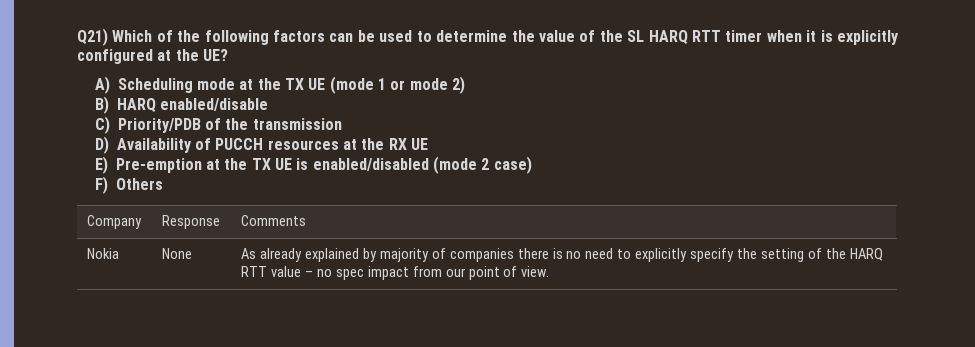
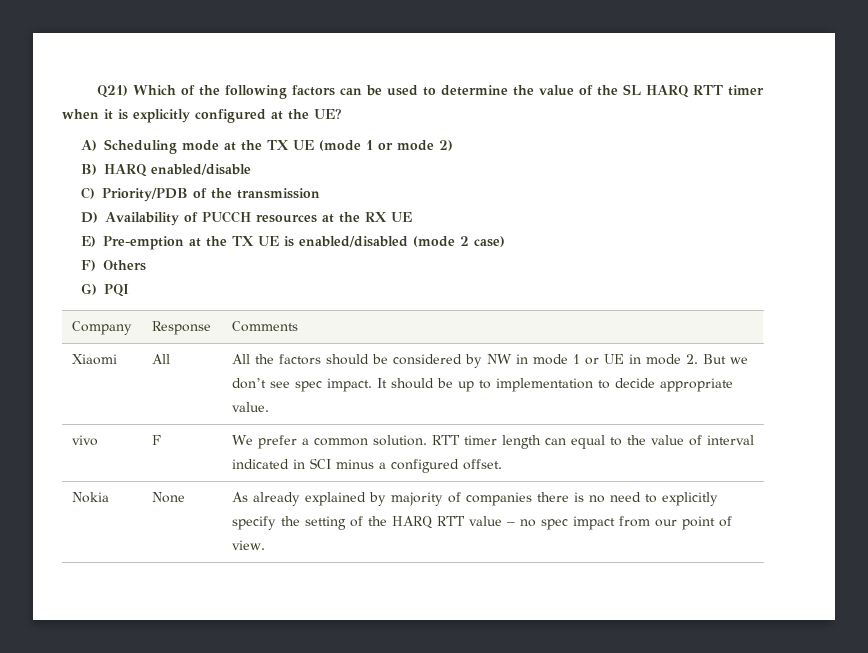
+ G) PQI
+ Xiaomi | All | All the factors should be considered by NW in mode 1 or UE in mode 2. But we don’t see spec impact. It should be up to implementation to decide appropriate value.
+ vivo | F | We prefer a common solution. RTT timer length can equal to the value of interval indicated in SCI minus a configured offset.

